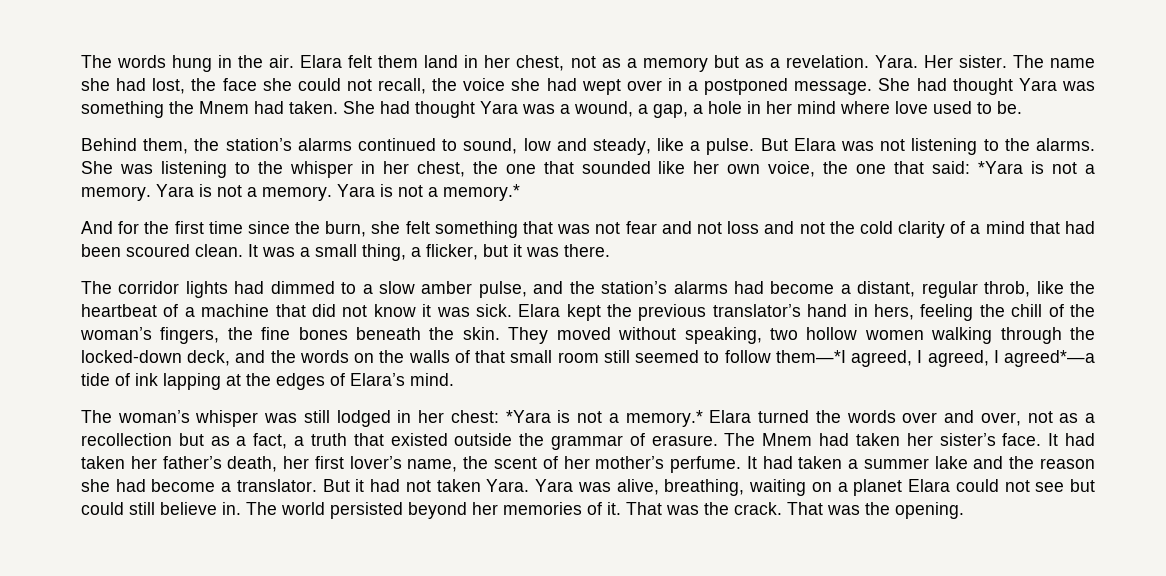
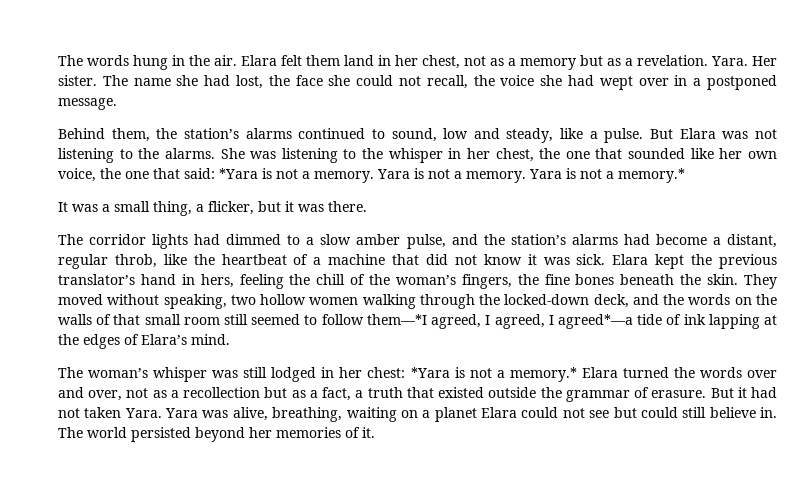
- She had thought Yara was something the Mnem had taken. She had thought Yara was a wound, a gap, a hole in her mind where love used to be.
- And for the first time since the burn, she felt something that was not fear and not loss and not the cold clarity of a mind that had been scoured clean.
- The Mnem had taken her sister’s face. It had taken her father’s death, her first lover’s name, the scent of her mother’s perfume. It had taken a summer lake and the reason she had become a translator.
- That was the crack. That was the opening.

